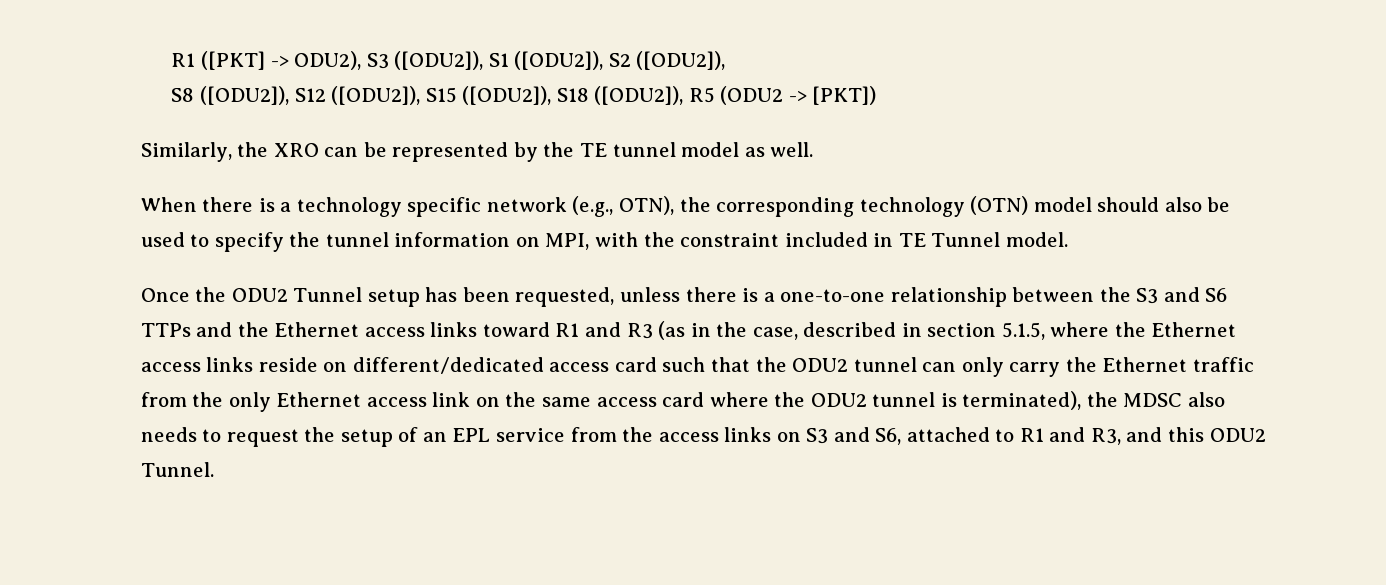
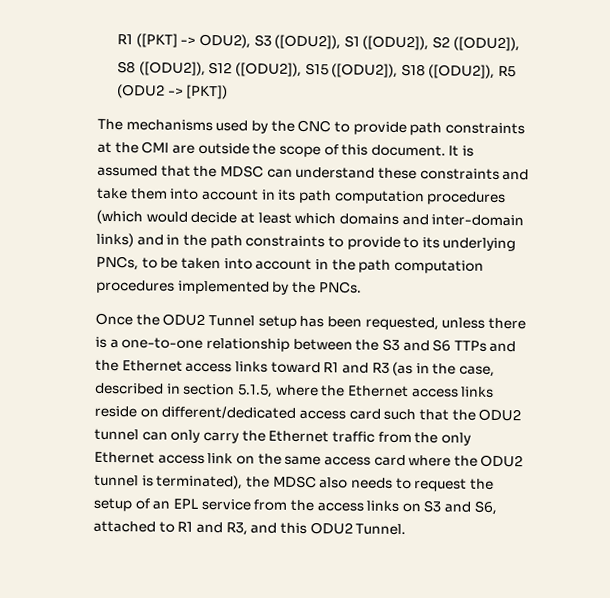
- Similarly, the XRO can be represented by the TE tunnel model as well.
- When there is a technology specific network (e.g., OTN), the corresponding technology (OTN) model should also be used to specify the tunnel information on MPI, with the constraint included in TE Tunnel model.
+ The mechanisms used by the CNC to provide path constraints at the CMI are outside the scope of this document. It is assumed that the MDSC can understand these constraints and take them into account in its path computation procedures (which would decide at least which domains and inter-domain links) and in the path constraints to provide to its underlying PNCs, to be taken into account in the path computation procedures implemented by the PNCs.

